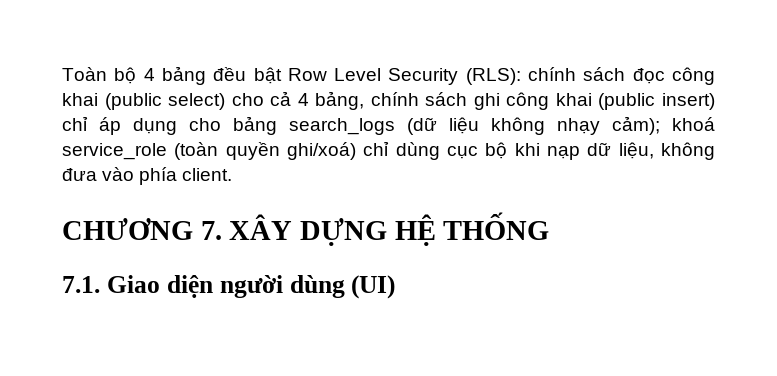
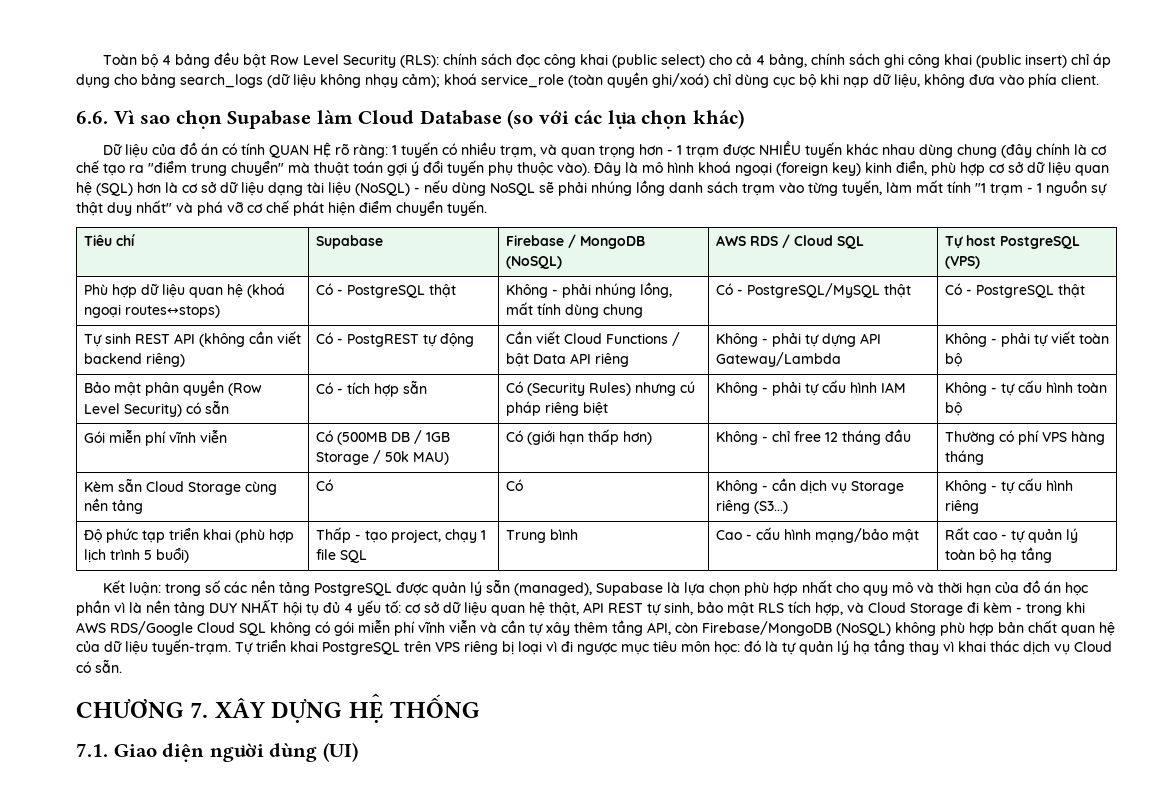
+ 6.6. Vì sao chọn Supabase làm Cloud Database (so với các lựa chọn khác)
+ Dữ liệu của đồ án có tính QUAN HỆ rõ ràng: 1 tuyến có nhiều trạm, và quan trọng hơn - 1 trạm được NHIỀU tuyến khác nhau dùng chung (đây chính là cơ chế tạo ra "điểm trung chuyển" mà thuật toán gợi ý đổi tuyến phụ thuộc vào). Đây là mô hình khoá ngoại (foreign key) kinh điển, phù hợp cơ sở dữ liệu quan hệ (SQL) hơn là cơ sở dữ liệu dạng tài liệu (NoSQL) - nếu dùng NoSQL sẽ phải nhúng lồng danh sách trạm vào từng tuyến, làm mất tính "1 trạm - 1 nguồn sự thật duy nhất" và phá vỡ cơ chế phát hiện điểm chuyển tuyến.
+ Tiêu chí | Supabase | Firebase / MongoDB (NoSQL) | AWS RDS / Cloud SQL | Tự host PostgreSQL (VPS)
+ Phù hợp dữ liệu quan hệ (khoá ngoại routes↔stops) | Có - PostgreSQL thật | Không - phải nhúng lồng, mất tính dùng chung | Có - PostgreSQL/MySQL thật | Có - PostgreSQL thật
+ Tự sinh REST API (không cần viết backend riêng) | Có - PostgREST tự động | Cần viết Cloud Functions / bật Data API riêng | Không - phải tự dựng API Gateway/Lambda | Không - phải tự viết toàn bộ
+ Bảo mật phân quyền (Row Level Security) có sẵn | Có - tích hợp sẵn | Có (Security Rules) nhưng cú pháp riêng biệt | Không - phải tự cấu hình IAM | Không - tự cấu hình toàn bộ
+ Gói miễn phí vĩnh viễn | Có (500MB DB / 1GB Storage / 50k MAU) | Có (giới hạn thấp hơn) | Không - chỉ free 12 tháng đầu | Thường có phí VPS hàng tháng
+ Kèm sẵn Cloud Storage cùng nền tảng | Có | Có | Không - cần dịch vụ Storage riêng (S3...) | Không - tự cấu hình riêng
+ Độ phức tạp triển khai (phù hợp lịch trình 5 buổi) | Thấp - tạo project, chạy 1 file SQL | Trung bình | Cao - cấu hình mạng/bảo mật | Rất cao - tự quản lý toàn bộ hạ tầng
+ Kết luận: trong số các nền tảng PostgreSQL được quản lý sẵn (managed), Supabase là lựa chọn phù hợp nhất cho quy mô và thời hạn của đồ án học phần vì là nền tảng DUY NHẤT hội tụ đủ 4 yếu tố: cơ sở dữ liệu quan hệ thật, API REST tự sinh, bảo mật RLS tích hợp, và Cloud Storage đi kèm - trong khi AWS RDS/Google Cloud SQL không có gói miễn phí vĩnh viễn và cần tự xây thêm tầng API, còn Firebase/MongoDB (NoSQL) không phù hợp bản chất quan hệ của dữ liệu tuyến-trạm. Tự triển khai PostgreSQL trên VPS riêng bị loại vì đi ngược mục tiêu môn học: đó là tự quản lý hạ tầng thay vì khai thác dịch vụ Cloud có sẵn.

